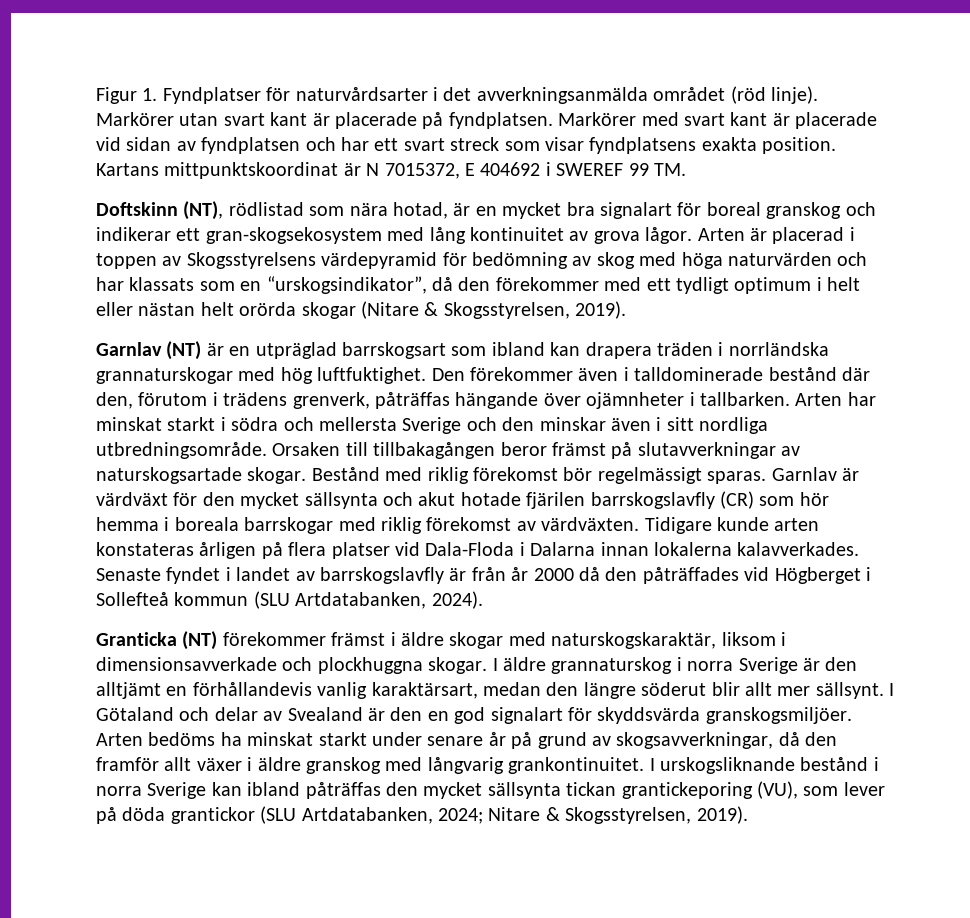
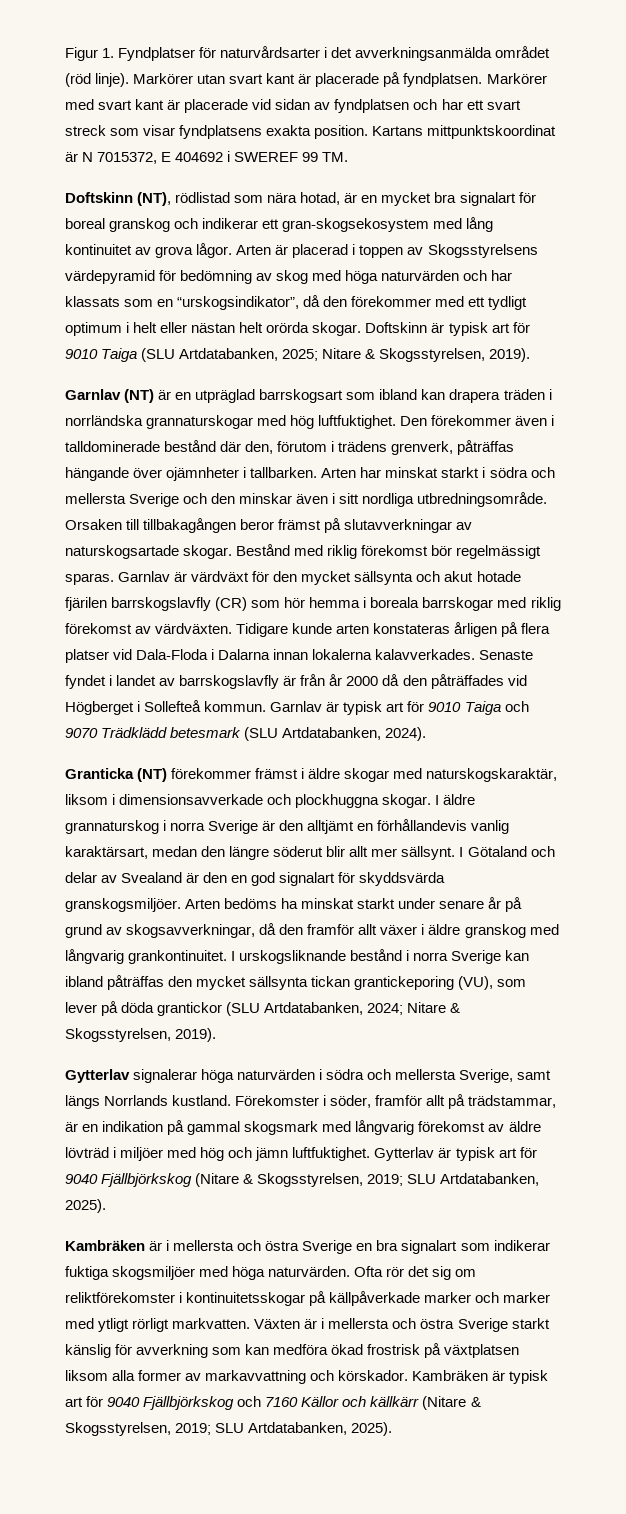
- Arten är placerad i toppen av Skogsstyrelsens värdepyramid för bedömning av skog med höga naturvärden och har klassats som en “urskogsindikator”, då den förekommer med ett tydligt optimum i helt eller nästan helt orörda skogar (Nitare & Skogsstyrelsen, 2019).
+ Arten är placerad i toppen av Skogsstyrelsens värdepyramid för bedömning av skog med höga naturvärden och har klassats som en “urskogsindikator”, då den förekommer med ett tydligt optimum i helt eller nästan helt orörda skogar. Doftskinn är typisk art för 9010 Taiga (SLU Artdatabanken, 2025; Nitare & Skogsstyrelsen, 2019).
- Senaste fyndet i landet av barrskogslavfly är från år 2000 då den påträffades vid Högberget i Sollefteå kommun (SLU Artdatabanken, 2024).
+ Senaste fyndet i landet av barrskogslavfly är från år 2000 då den påträffades vid Högberget i Sollefteå kommun. Garnlav är typisk art för 9010 Taiga och 9070 Trädklädd betesmark (SLU Artdatabanken, 2024).
+ Gytterlav signalerar höga naturvärden i södra och mellersta Sverige, samt längs Norrlands kustland. Förekomster i söder, framför allt på trädstammar, är en indikation på gammal skogsmark med långvarig förekomst av äldre lövträd i miljöer med hög och jämn luftfuktighet. Gytterlav är typisk art för 9040 Fjällbjörkskog (Nitare & Skogsstyrelsen, 2019; SLU Artdatabanken, 2025).
+ Kambräken är i mellersta och östra Sverige en bra signalart som indikerar fuktiga skogsmiljöer med höga naturvärden. Ofta rör det sig om reliktförekomster i kontinuitetsskogar på källpåverkade marker och marker med ytligt rörligt markvatten. Växten är i mellersta och östra Sverige starkt känslig för avverkning som kan medföra ökad frostrisk på växtplatsen liksom alla former av markavvattning och körskador. Kambräken är typisk art för 9040 Fjällbjörkskog och 7160 Källor och källkärr (Nitare & Skogsstyrelsen, 2019; SLU Artdatabanken, 2025).

